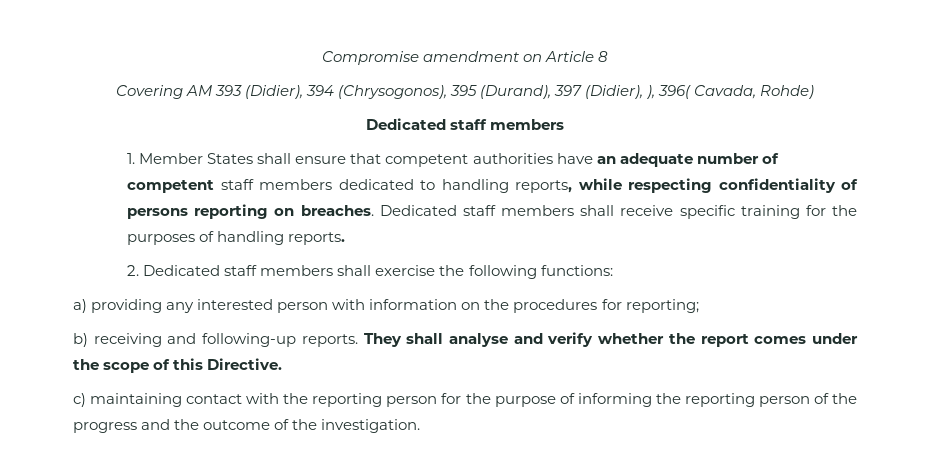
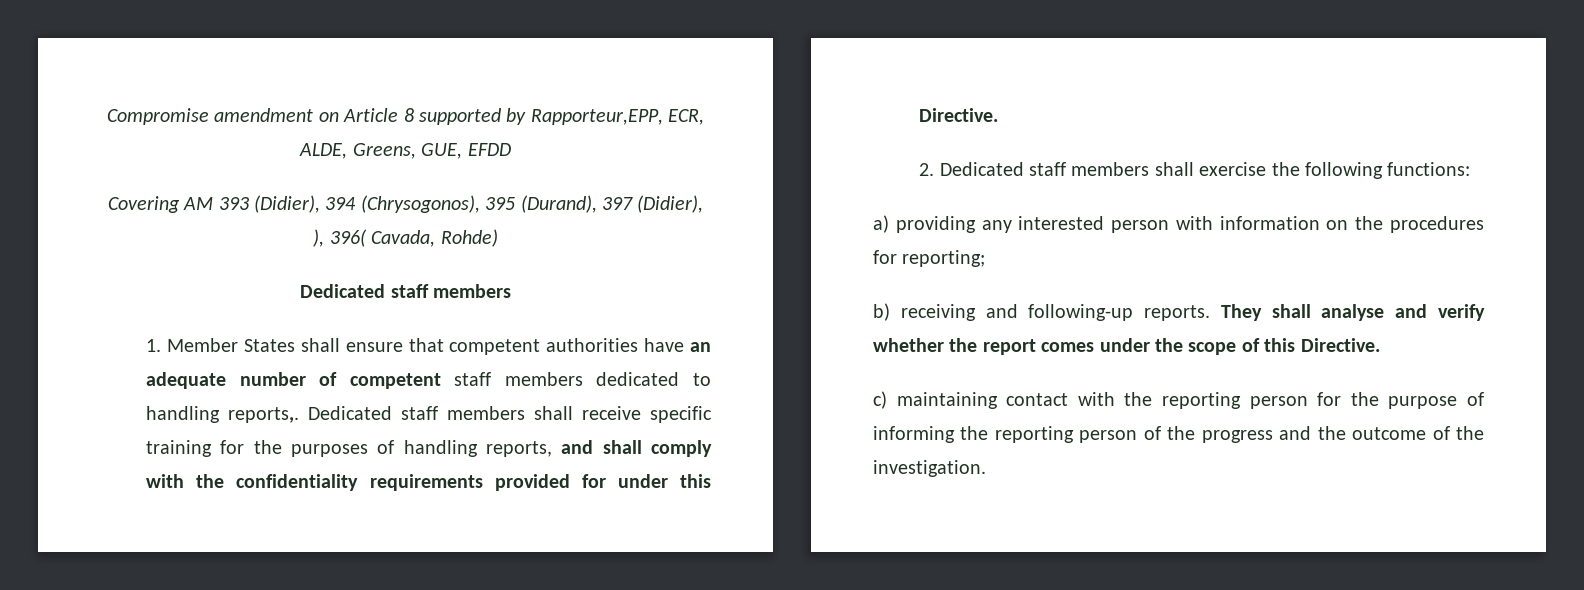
- Compromise amendment on Article 8
+ Compromise amendment on Article 8 supported by Rapporteur,EPP, ECR, ALDE, Greens, GUE, EFDD
- 1. Member States shall ensure that competent authorities have an adequate number of competent staff members dedicated to handling reports, while respecting confidentiality of persons reporting on breaches.
+ 1. Member States shall ensure that competent authorities have an adequate number of competent staff members dedicated to handling reports,.
- Dedicated staff members shall receive specific training for the purposes of handling reports.
+ Dedicated staff members shall receive specific training for the purposes of handling reports, and shall comply with the confidentiality requirements provided for under this Directive.

